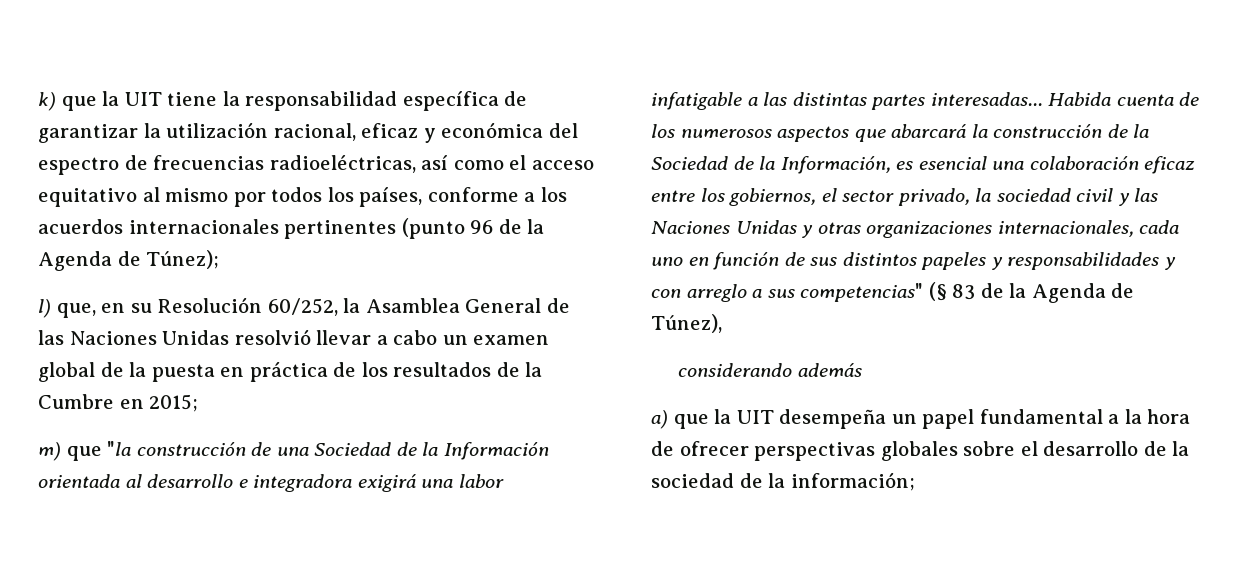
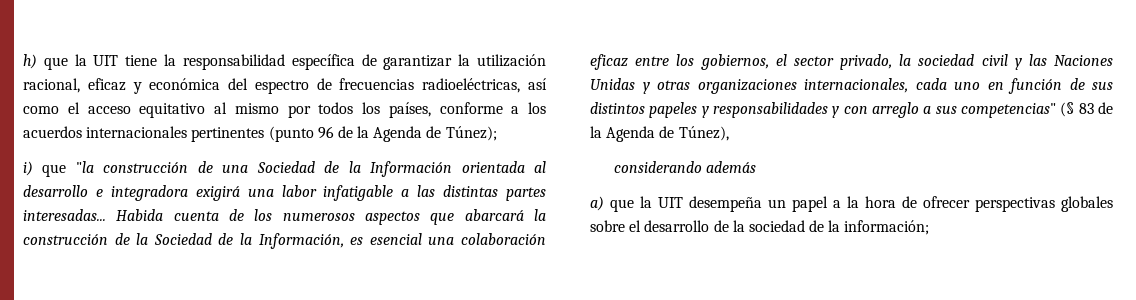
- k) que la UIT tiene la responsabilidad específica de garantizar la utilización racional, eficaz y económica del espectro de frecuencias radioeléctricas, así como el acceso equitativo al mismo por todos los países, conforme a los acuerdos internacionales pertinentes (punto 96 de la Agenda de Túnez);
+ h) que la UIT tiene la responsabilidad específica de garantizar la utilización racional, eficaz y económica del espectro de frecuencias radioeléctricas, así como el acceso equitativo al mismo por todos los países, conforme a los acuerdos internacionales pertinentes (punto 96 de la Agenda de Túnez);
- l) que, en su Resolución 60/252, la Asamblea General de las Naciones Unidas resolvió llevar a cabo un examen global de la puesta en práctica de los resultados de la Cumbre en 2015;
- m) que "la construcción de una Sociedad de la Información orientada al desarrollo e integradora exigirá una labor infatigable a las distintas partes interesadas...
+ i) que "la construcción de una Sociedad de la Información orientada al desarrollo e integradora exigirá una labor infatigable a las distintas partes interesadas...
- a) que la UIT desempeña un papel fundamental a la hora de ofrecer perspectivas globales sobre el desarrollo de la sociedad de la información;
+ a) que la UIT desempeña un papel a la hora de ofrecer perspectivas globales sobre el desarrollo de la sociedad de la información;

